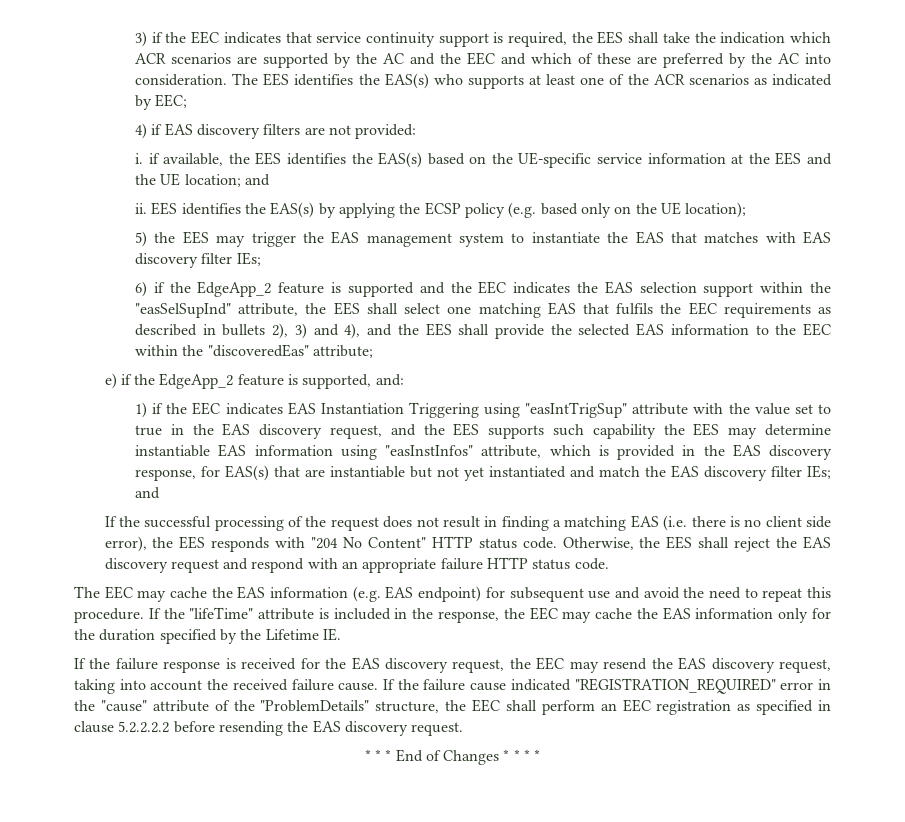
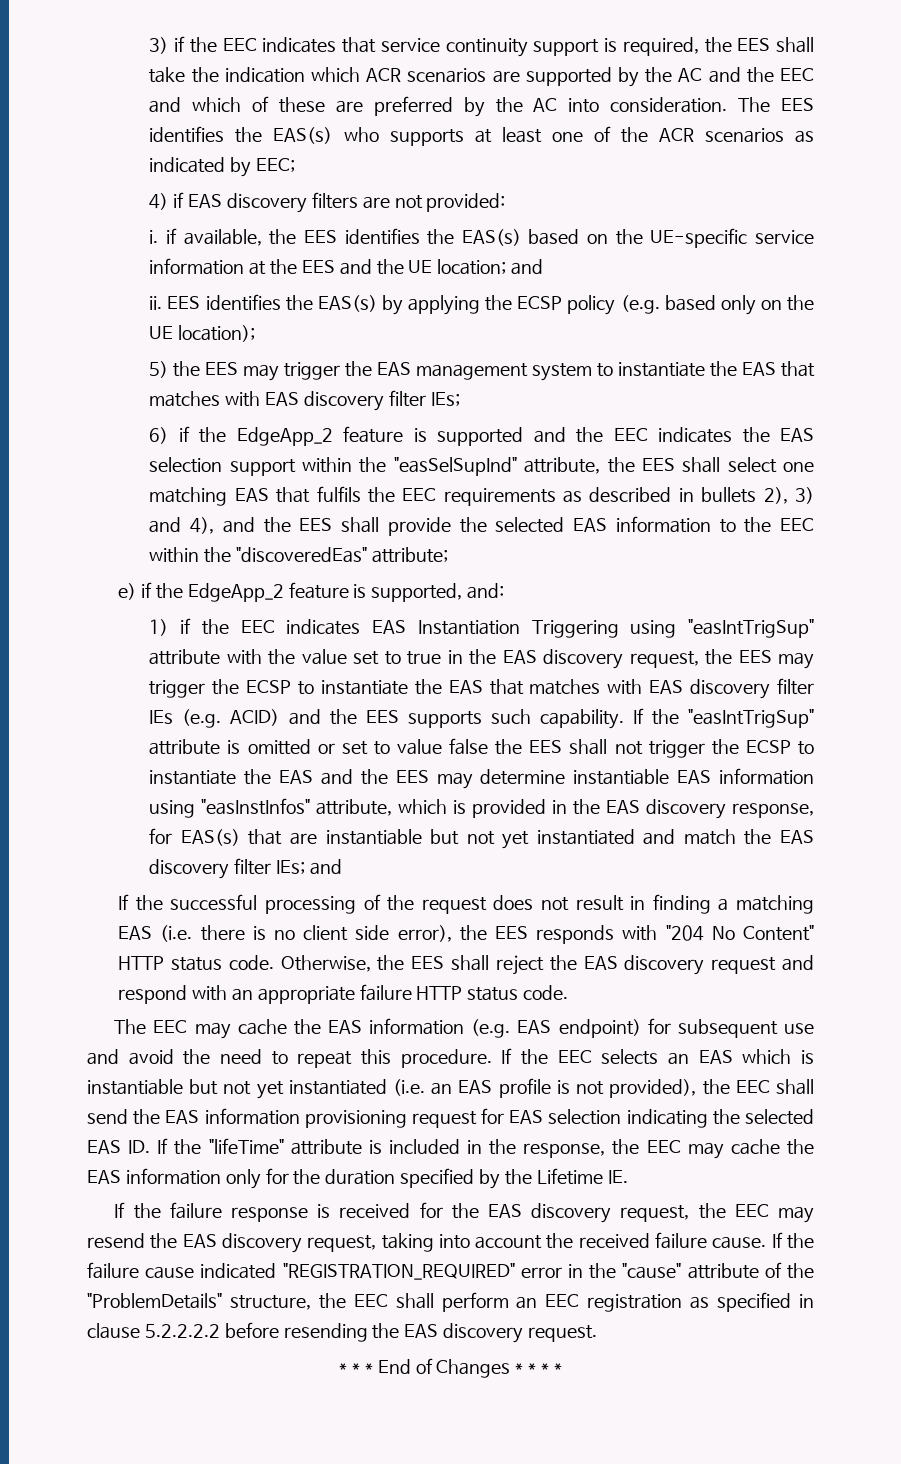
- 1) if the EEC indicates EAS Instantiation Triggering using "easIntTrigSup" attribute with the value set to true in the EAS discovery request, and the EES supports such capability the EES may determine instantiable EAS information using "easInstInfos" attribute, which is provided in the EAS discovery response, for EAS(s) that are instantiable but not yet instantiated and match the EAS discovery filter IEs;
+ 1) if the EEC indicates EAS Instantiation Triggering using "easIntTrigSup" attribute with the value set to true in the EAS discovery request, the EES may trigger the ECSP to instantiate the EAS that matches with EAS discovery filter IEs (e.g. ACID) and the EES supports such capability. If the "easIntTrigSup" attribute is omitted or set to value false the EES shall not trigger the ECSP to instantiate the EAS and the EES may determine instantiable EAS information using "easInstInfos" attribute, which is provided in the EAS discovery response, for EAS(s) that are instantiable but not yet instantiated and match the EAS discovery filter IEs;
- If the "lifeTime" attribute is included in the response, the EEC may cache the EAS information only for the duration specified by the Lifetime IE.
+ If the EEC selects an EAS which is instantiable but not yet instantiated (i.e. an EAS profile is not provided), the EEC shall send the EAS information provisioning request for EAS selection indicating the selected EAS ID. If the "lifeTime" attribute is included in the response, the EEC may cache the EAS information only for the duration specified by the Lifetime IE.

